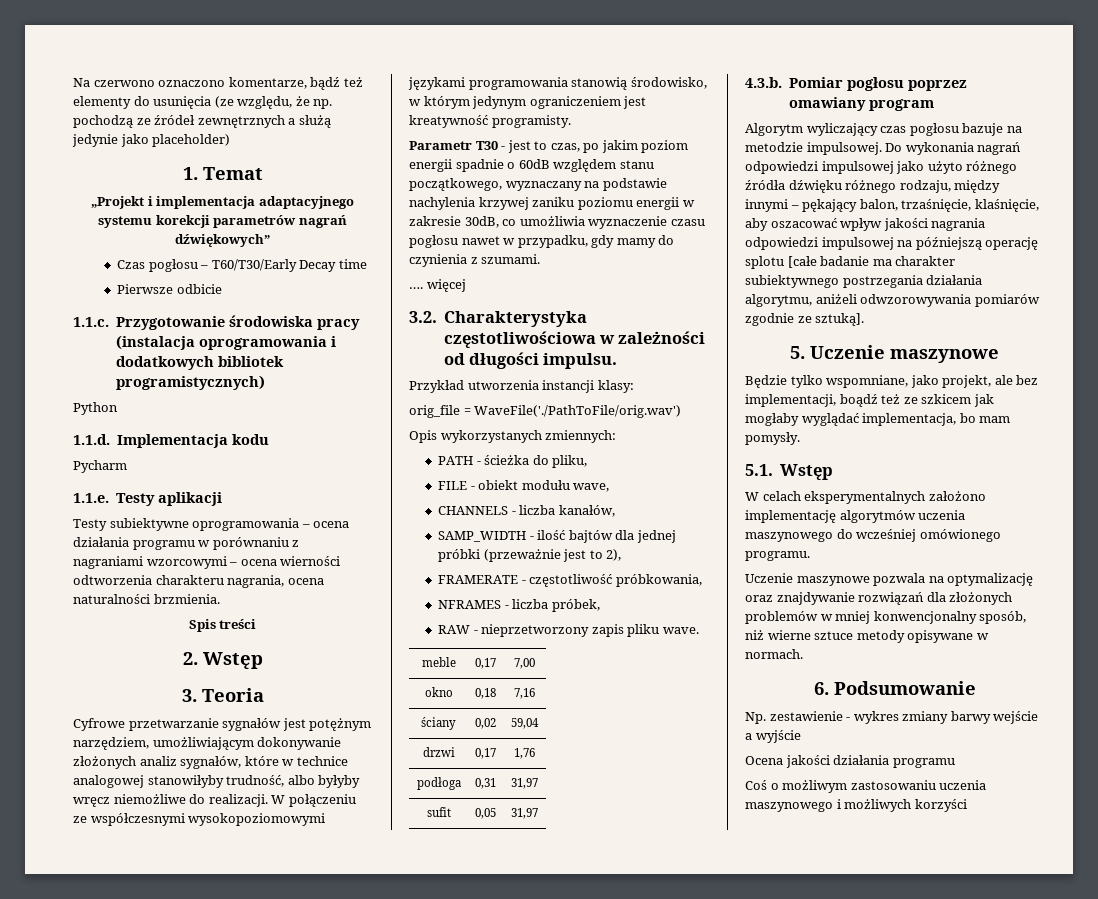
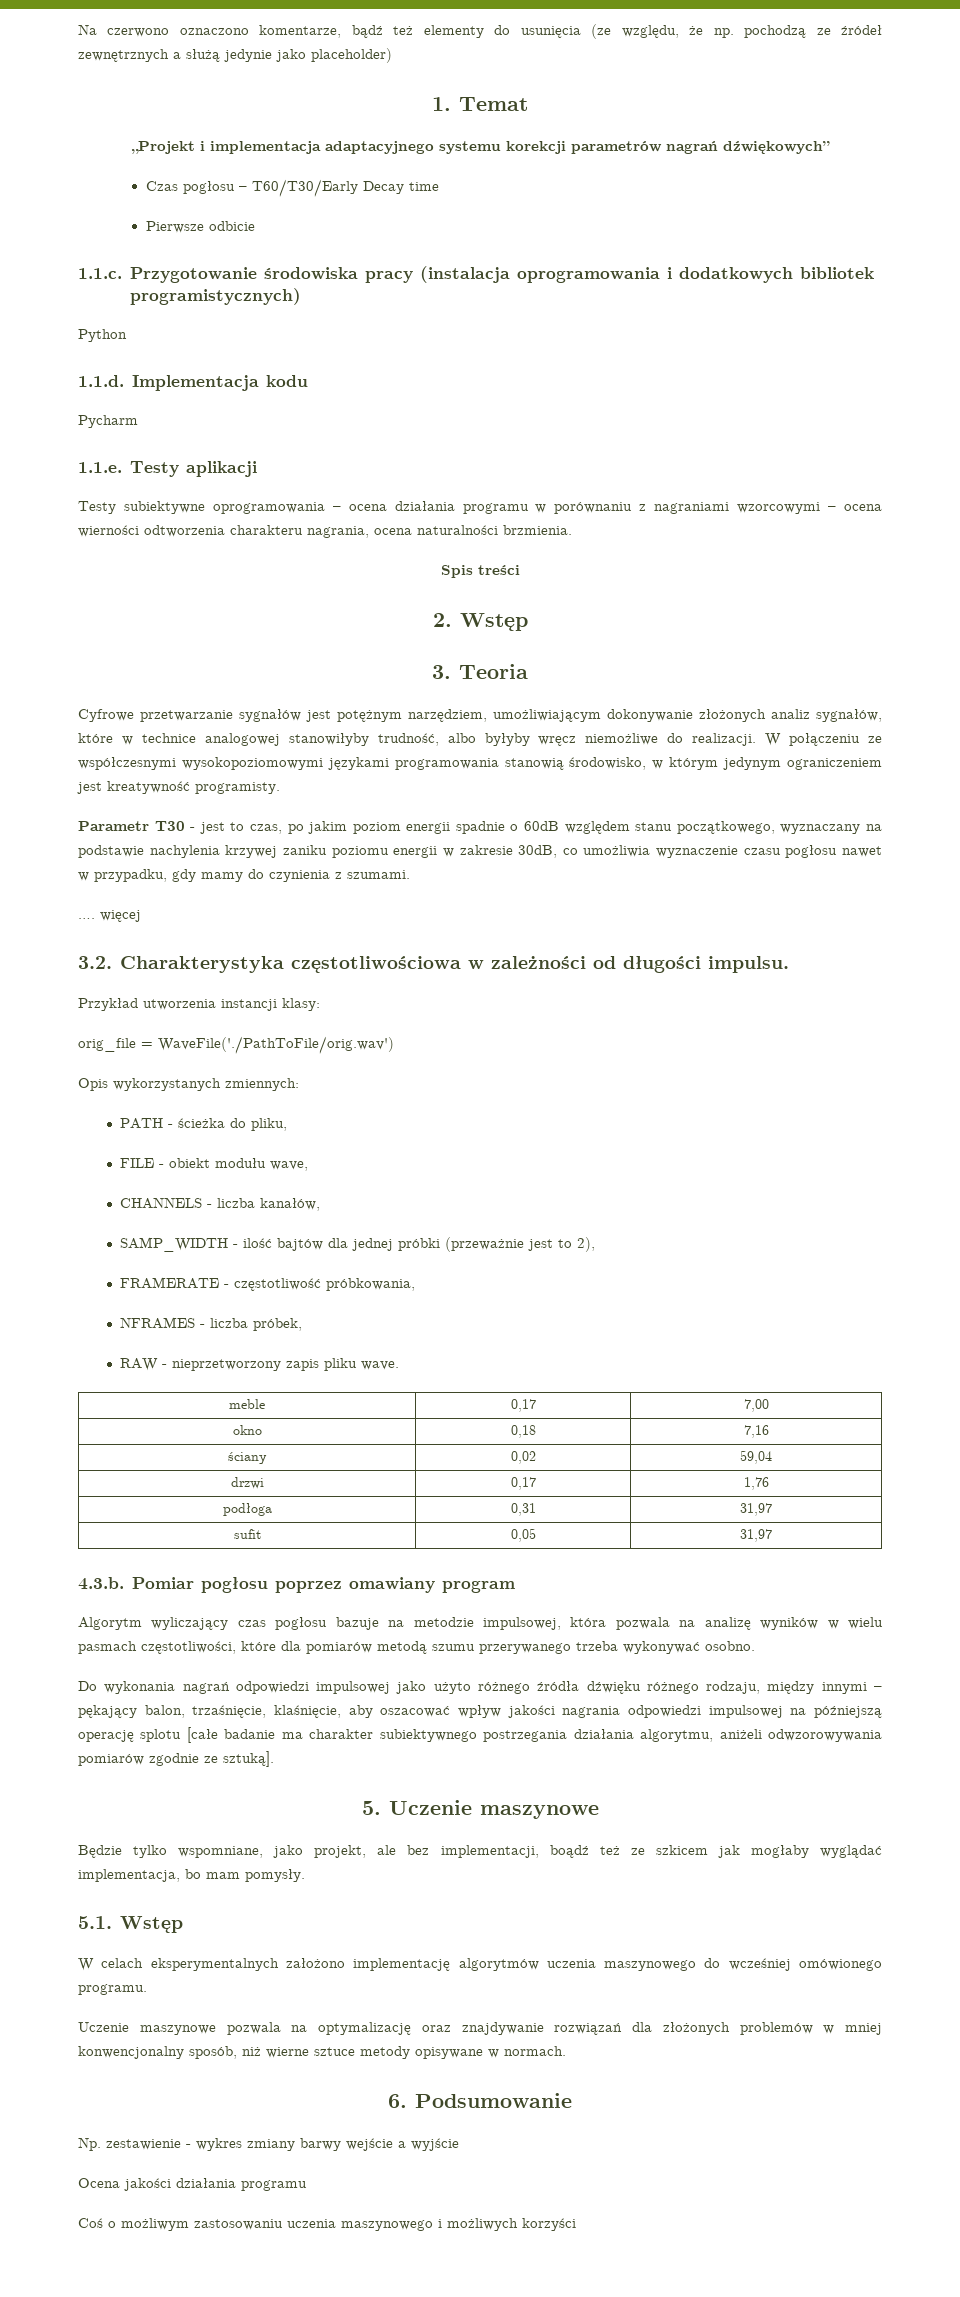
- Algorytm wyliczający czas pogłosu bazuje na metodzie impulsowej. Do wykonania nagrań odpowiedzi impulsowej jako użyto różnego źródła dźwięku różnego rodzaju, między innymi – pękający balon, trzaśnięcie, klaśnięcie, aby oszacować wpływ jakości nagrania odpowiedzi impulsowej na późniejszą operację splotu [całe badanie ma charakter subiektywnego postrzegania działania algorytmu, aniżeli odwzorowywania pomiarów zgodnie ze sztuką].
+ Algorytm wyliczający czas pogłosu bazuje na metodzie impulsowej, która pozwala na analizę wyników w wielu pasmach częstotliwości, które dla pomiarów metodą szumu przerywanego trzeba wykonywać osobno.
+ Do wykonania nagrań odpowiedzi impulsowej jako użyto różnego źródła dźwięku różnego rodzaju, między innymi – pękający balon, trzaśnięcie, klaśnięcie, aby oszacować wpływ jakości nagrania odpowiedzi impulsowej na późniejszą operację splotu [całe badanie ma charakter subiektywnego postrzegania działania algorytmu, aniżeli odwzorowywania pomiarów zgodnie ze sztuką].

